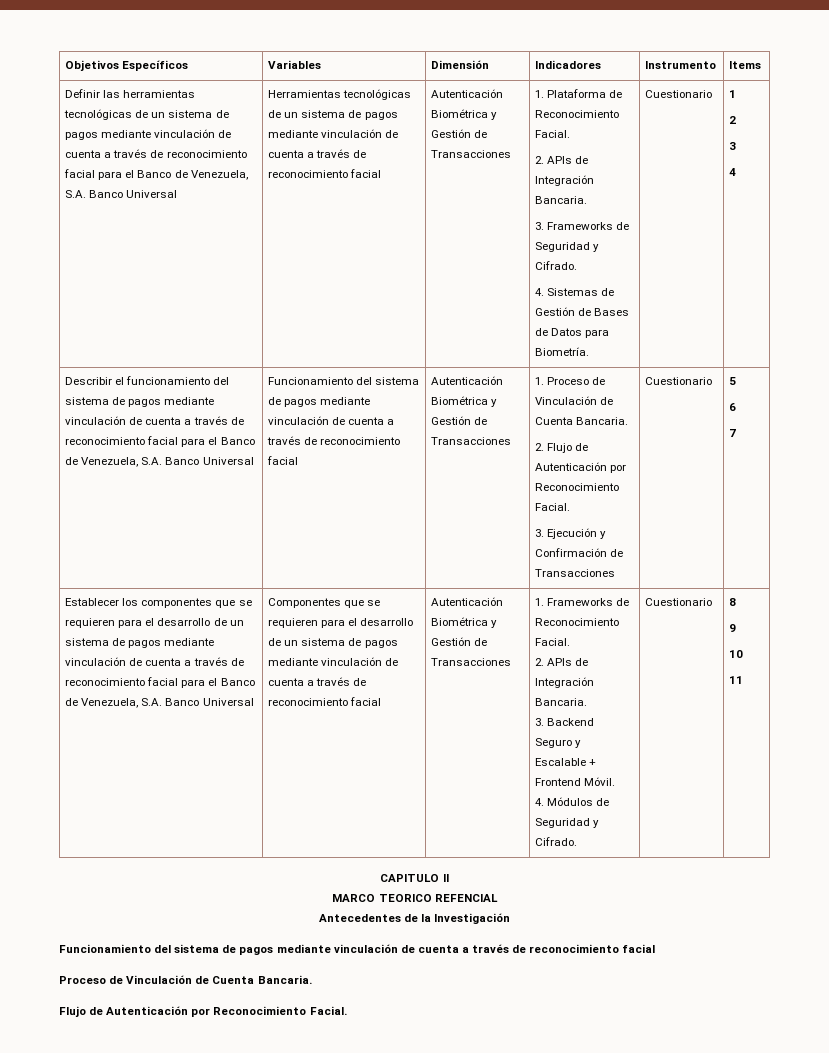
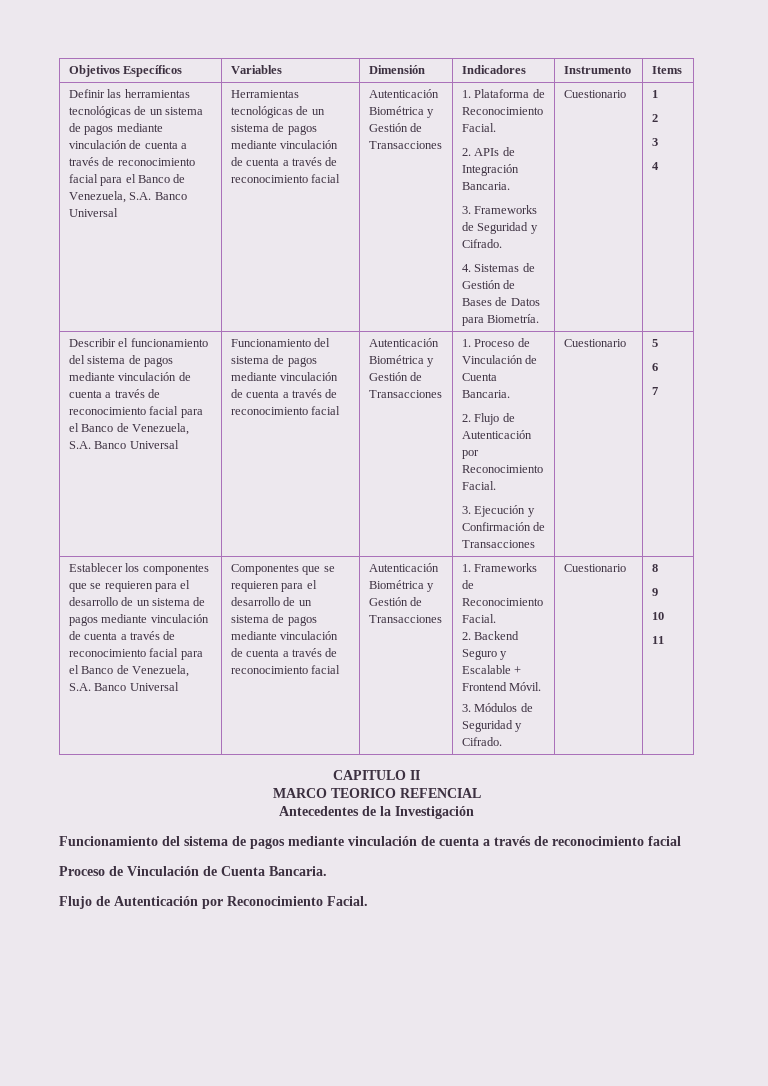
  1. Frameworks de Reconocimiento Facial.
- 2. APIs de Integración Bancaria.
- 3. Backend Seguro y Escalable + Frontend Móvil.
+ 2. Backend Seguro y Escalable + Frontend Móvil.
- 4. Módulos de Seguridad y Cifrado.
+ 3. Módulos de Seguridad y Cifrado.

